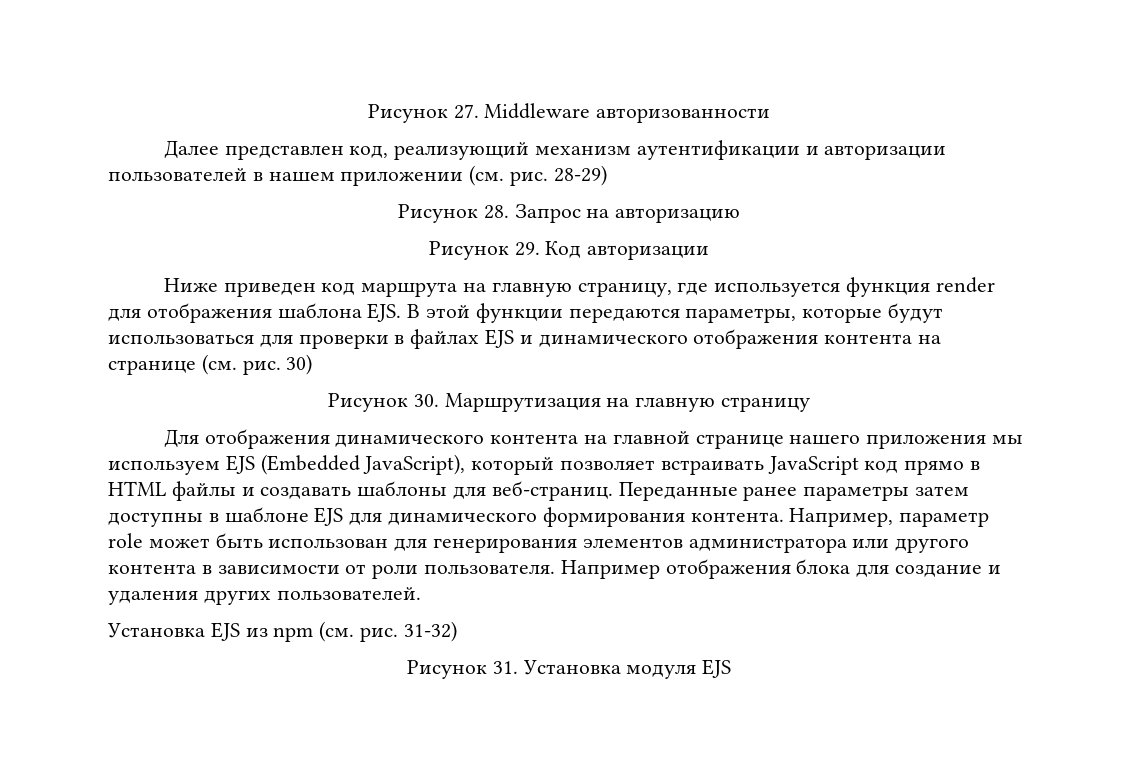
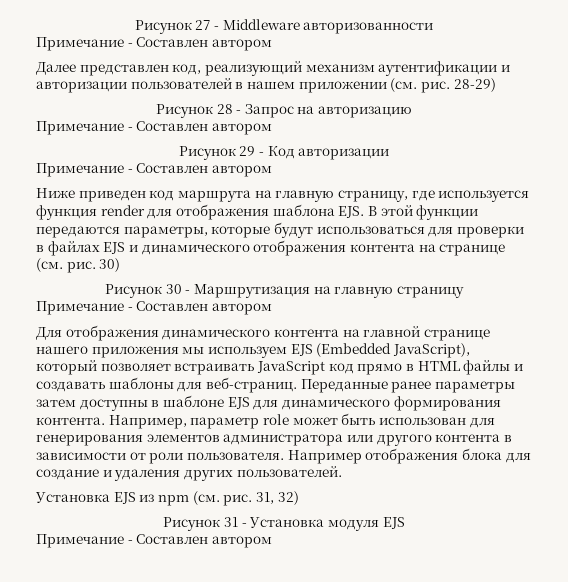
- Рисунок 27. Middleware авторизованности
+ Рисунок 27 - Middleware авторизованности
+ Примечание - Составлен автором
- Рисунок 28. Запрос на авторизацию
- Рисунок 29. Код авторизации
+ Рисунок 28 - Запрос на авторизацию
+ Примечание - Составлен автором
+ Рисунок 29 - Код авторизации
+ Примечание - Составлен автором
- Рисунок 30. Маршрутизация на главную страницу
+ Рисунок 30 - Маршрутизация на главную страницу
+ Примечание - Составлен автором
- 31-32)
- Рисунок 31. Установка модуля EJS
+ 31, 32)
+ Рисунок 31 - Установка модуля EJS
+ Примечание - Составлен автором

